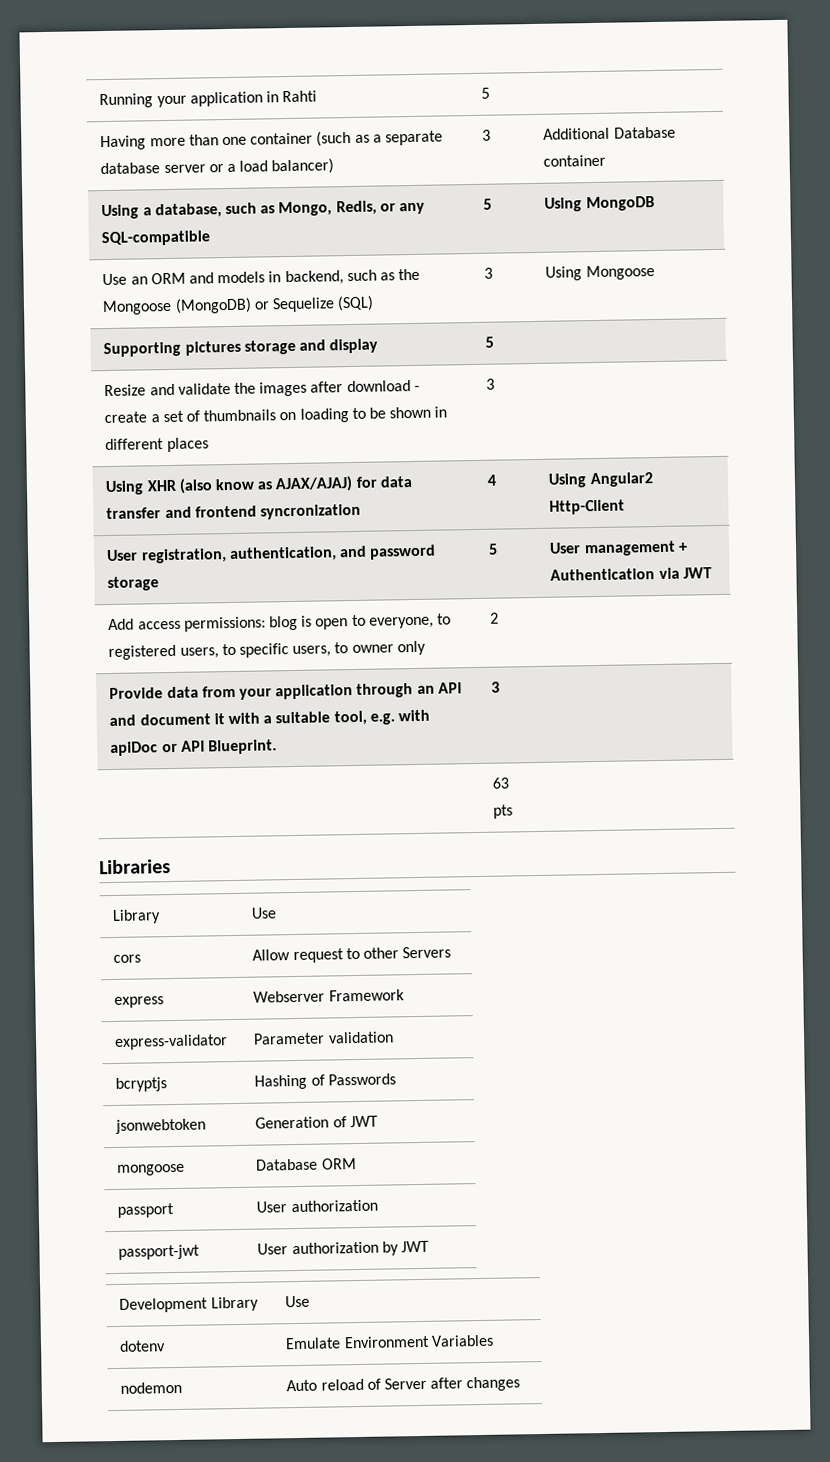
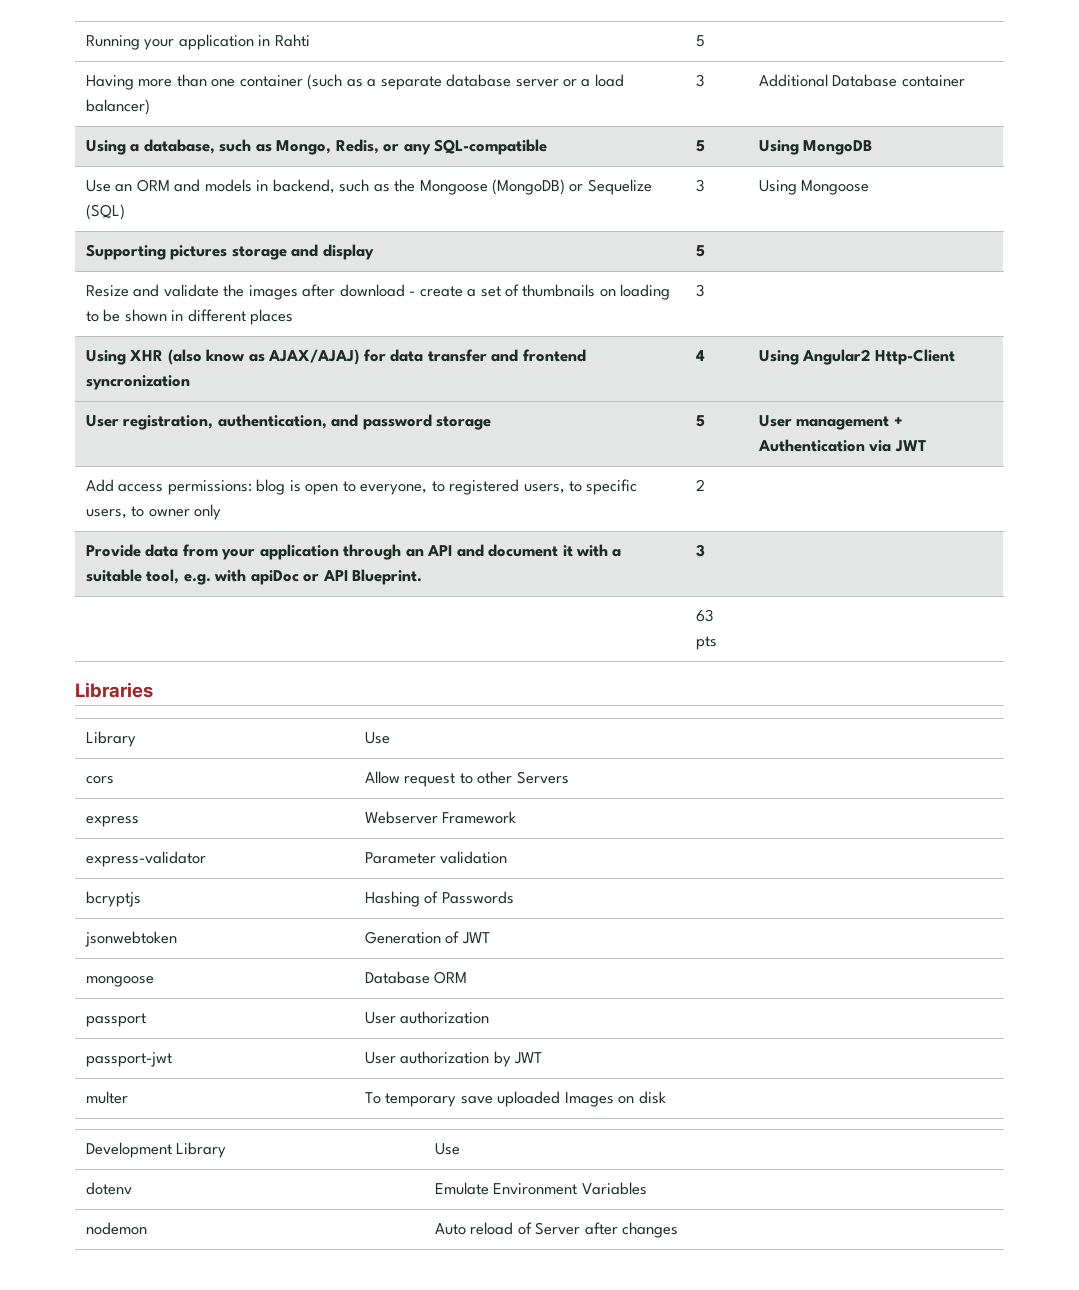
+ multer | To temporary save uploaded Images on disk

